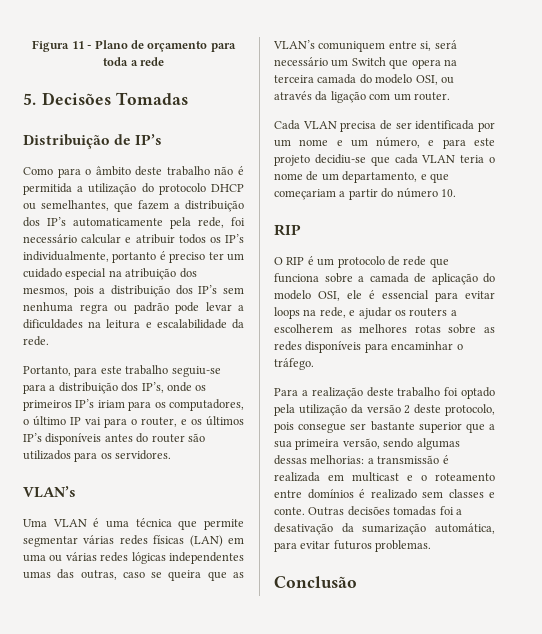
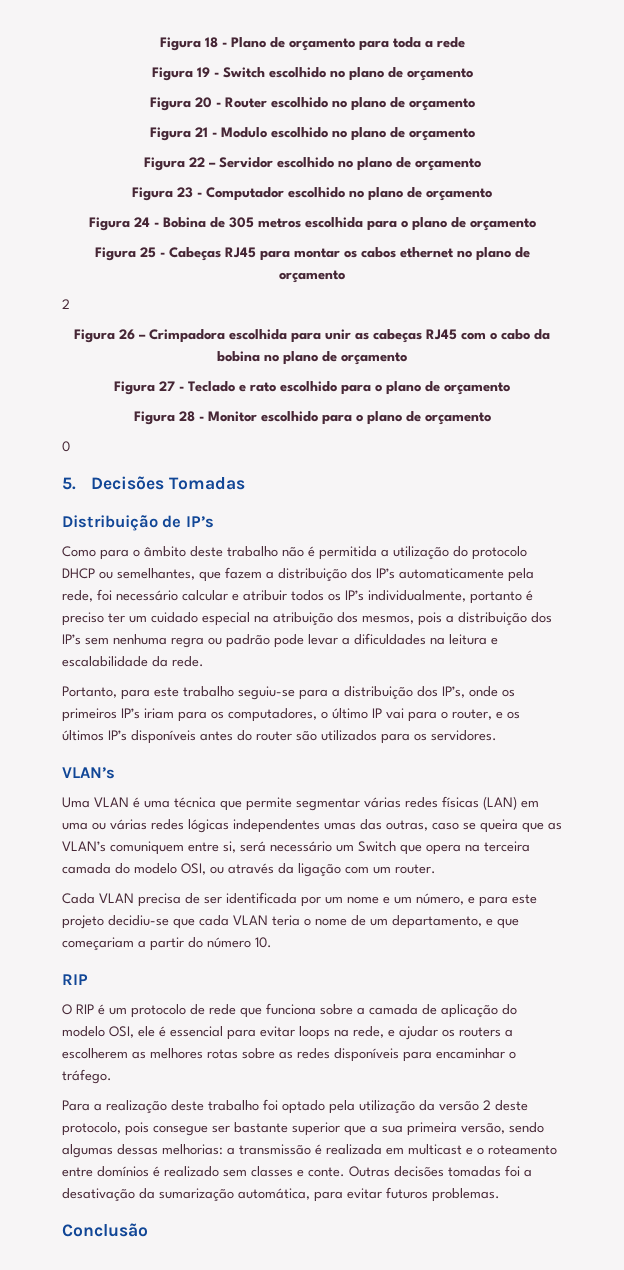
- Figura 11 - Plano de orçamento para toda a rede
+ Figura 18 - Plano de orçamento para toda a rede
+ Figura 19 - Switch escolhido no plano de orçamento
+ Figura 20 - Router escolhido no plano de orçamento
+ Figura 21 - Modulo escolhido no plano de orçamento
+ Figura 22 – Servidor escolhido no plano de orçamento
+ Figura 23 - Computador escolhido no plano de orçamento
+ Figura 24 - Bobina de 305 metros escolhida para o plano de orçamento
+ Figura 25 - Cabeças RJ45 para montar os cabos ethernet no plano de orçamento
+ 2
+ Figura 26 – Crimpadora escolhida para unir as cabeças RJ45 com o cabo da bobina no plano de orçamento
+ Figura 27 - Teclado e rato escolhido para o plano de orçamento
+ Figura 28 - Monitor escolhido para o plano de orçamento
+ 0

